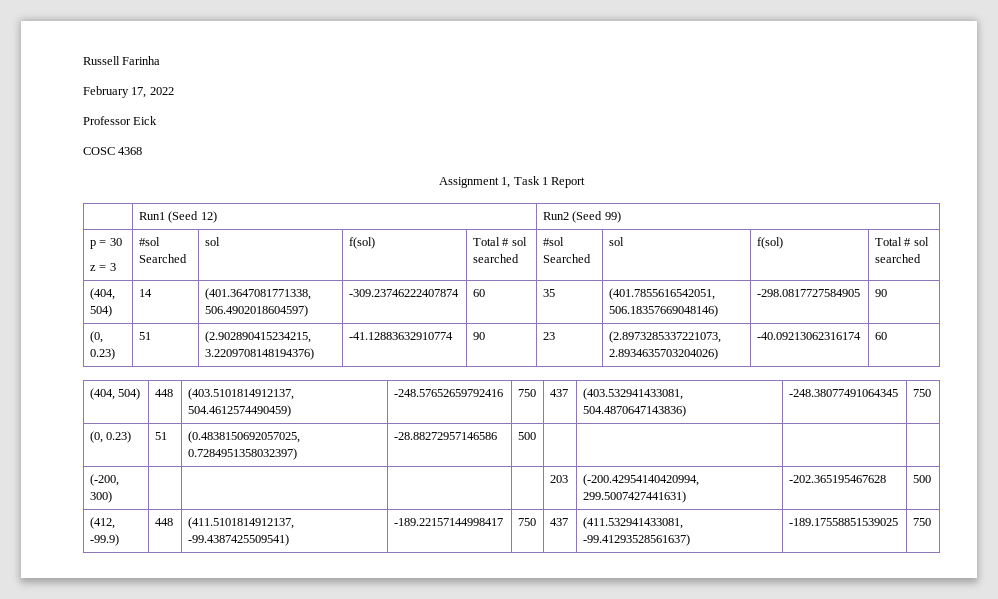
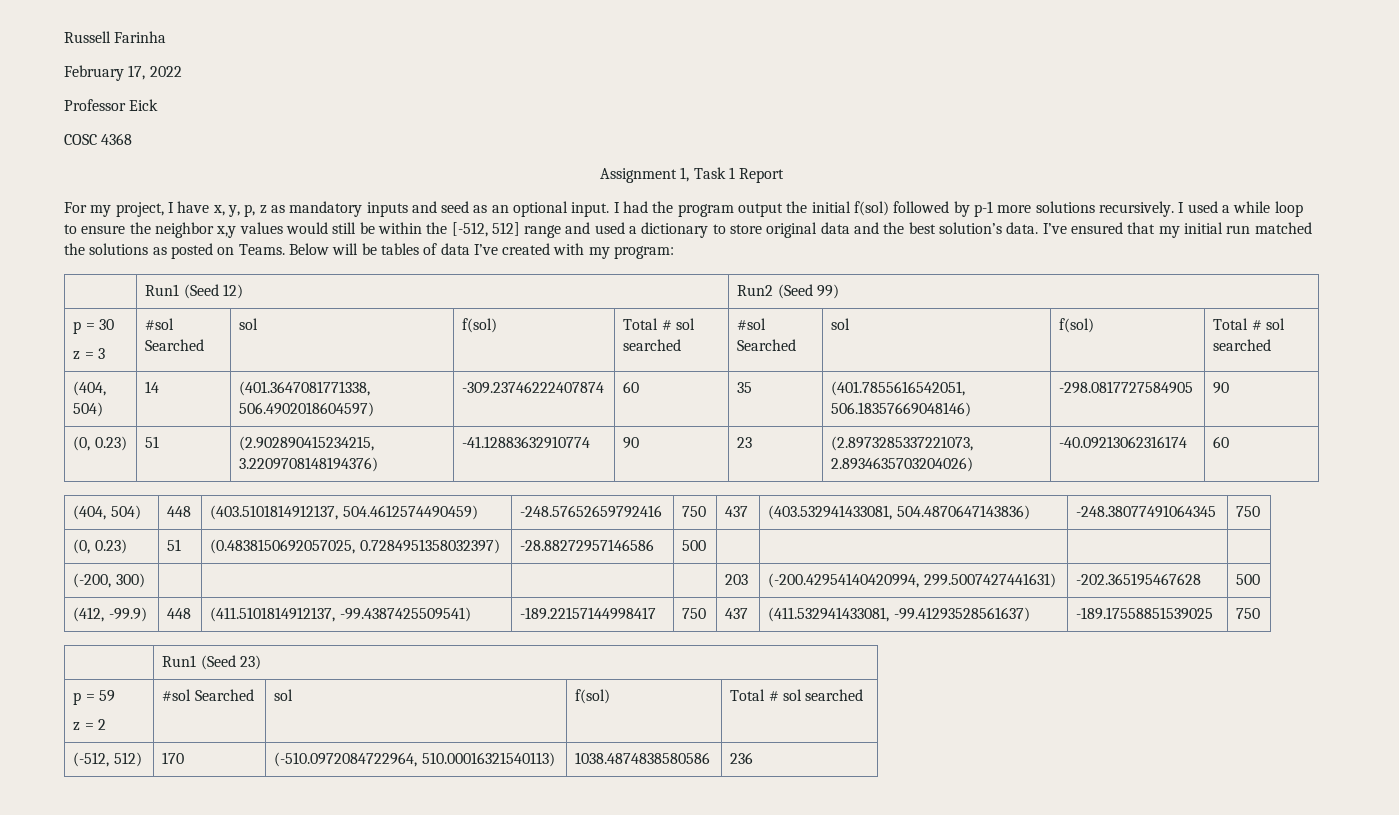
+ For my project, I have x, y, p, z as mandatory inputs and seed as an optional input. I had the program output the initial f(sol) followed by p-1 more solutions recursively. I used a while loop to ensure the neighbor x,y values would still be within the [-512, 512] range and used a dictionary to store original data and the best solution’s data. I’ve ensured that my initial run matched the solutions as posted on Teams. Below will be tables of data I’ve created with my program:
+ | Run1 (Seed 23)
+ p = 59
+ z = 2 | #sol Searched | sol | f(sol) | Total # sol searched
+ (-512, 512) | 170 | (-510.0972084722964, 510.00016321540113) | 1038.4874838580586 | 236

